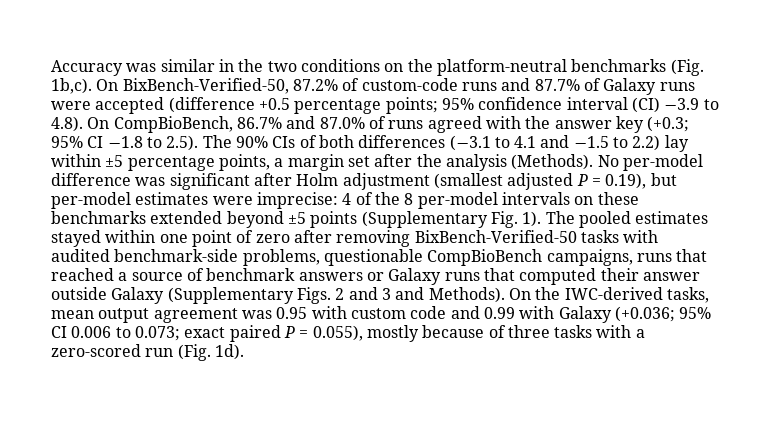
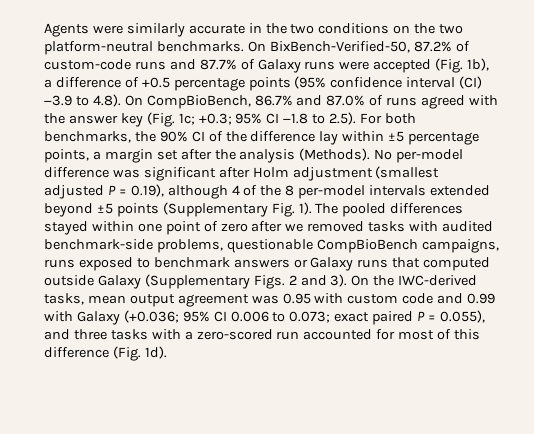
- Accuracy was similar in the two conditions on the platform-neutral benchmarks (Fig. 1b,c).
+ Agents were similarly accurate in the two conditions on the two platform-neutral benchmarks.
- On BixBench-Verified-50, 87.2% of custom-code runs and 87.7% of Galaxy runs were accepted (difference +0.5 percentage points; 95% confidence interval (CI) −3.9 to 4.8). On CompBioBench, 86.7% and 87.0% of runs agreed with the answer key (+0.3; 95% CI −1.8 to 2.5). The 90% CIs of both differences (−3.1 to 4.1 and −1.5 to 2.2) lay within ±5 percentage points, a margin set after the analysis (Methods).
+ On BixBench-Verified-50, 87.2% of custom-code runs and 87.7% of Galaxy runs were accepted (Fig. 1b), a difference of +0.5 percentage points (95% confidence interval (CI) −3.9 to 4.8). On CompBioBench, 86.7% and 87.0% of runs agreed with the answer key (Fig. 1c; +0.3; 95% CI −1.8 to 2.5). For both benchmarks, the 90% CI of the difference lay within ±5 percentage points, a margin set after the analysis (Methods).
- No per-model difference was significant after Holm adjustment (smallest adjusted P = 0.19), but per-model estimates were imprecise: 4 of the 8 per-model intervals on these benchmarks extended beyond ±5 points (Supplementary Fig. 1).
+ No per-model difference was significant after Holm adjustment (smallest adjusted P = 0.19), although 4 of the 8 per-model intervals extended beyond ±5 points (Supplementary Fig. 1).
- The pooled estimates stayed within one point of zero after removing BixBench-Verified-50 tasks with audited benchmark-side problems, questionable CompBioBench campaigns, runs that reached a source of benchmark answers or Galaxy runs that computed their answer outside Galaxy (Supplementary Figs. 2 and 3 and Methods).
+ The pooled differences stayed within one point of zero after we removed tasks with audited benchmark-side problems, questionable CompBioBench campaigns, runs exposed to benchmark answers or Galaxy runs that computed outside Galaxy (Supplementary Figs. 2 and 3).
- On the IWC-derived tasks, mean output agreement was 0.95 with custom code and 0.99 with Galaxy (+0.036; 95% CI 0.006 to 0.073; exact paired P = 0.055), mostly because of three tasks with a zero-scored run (Fig. 1d).
+ On the IWC-derived tasks, mean output agreement was 0.95 with custom code and 0.99 with Galaxy (+0.036; 95% CI 0.006 to 0.073; exact paired P = 0.055), and three tasks with a zero-scored run accounted for most of this difference (Fig. 1d).

